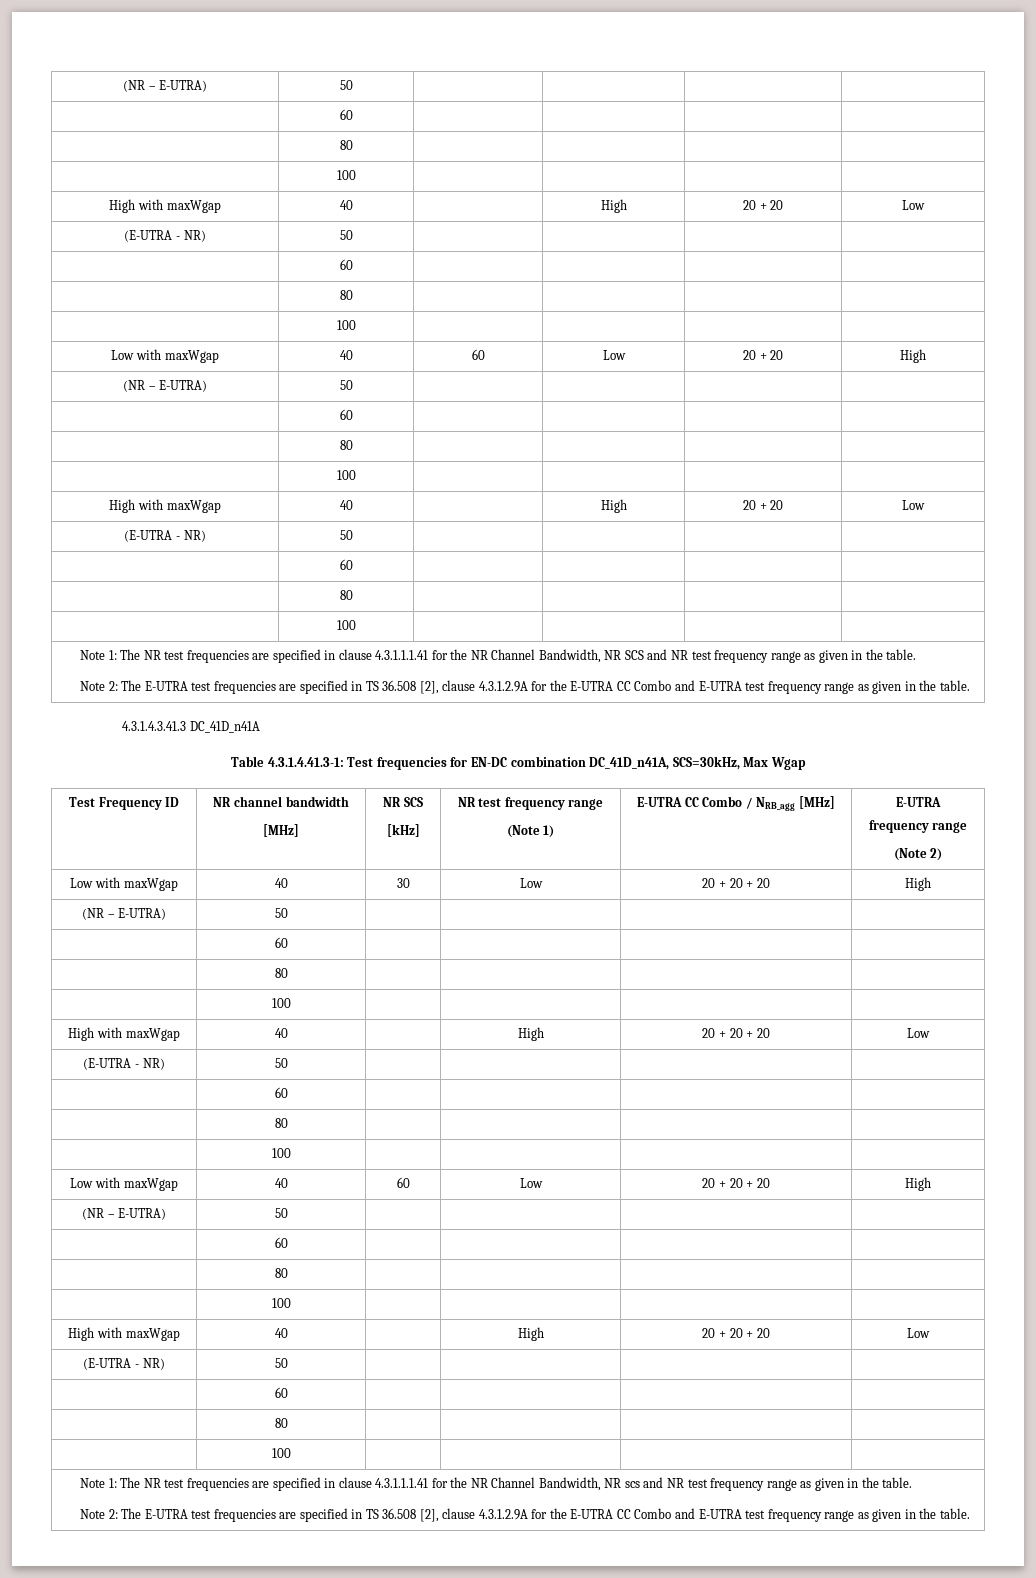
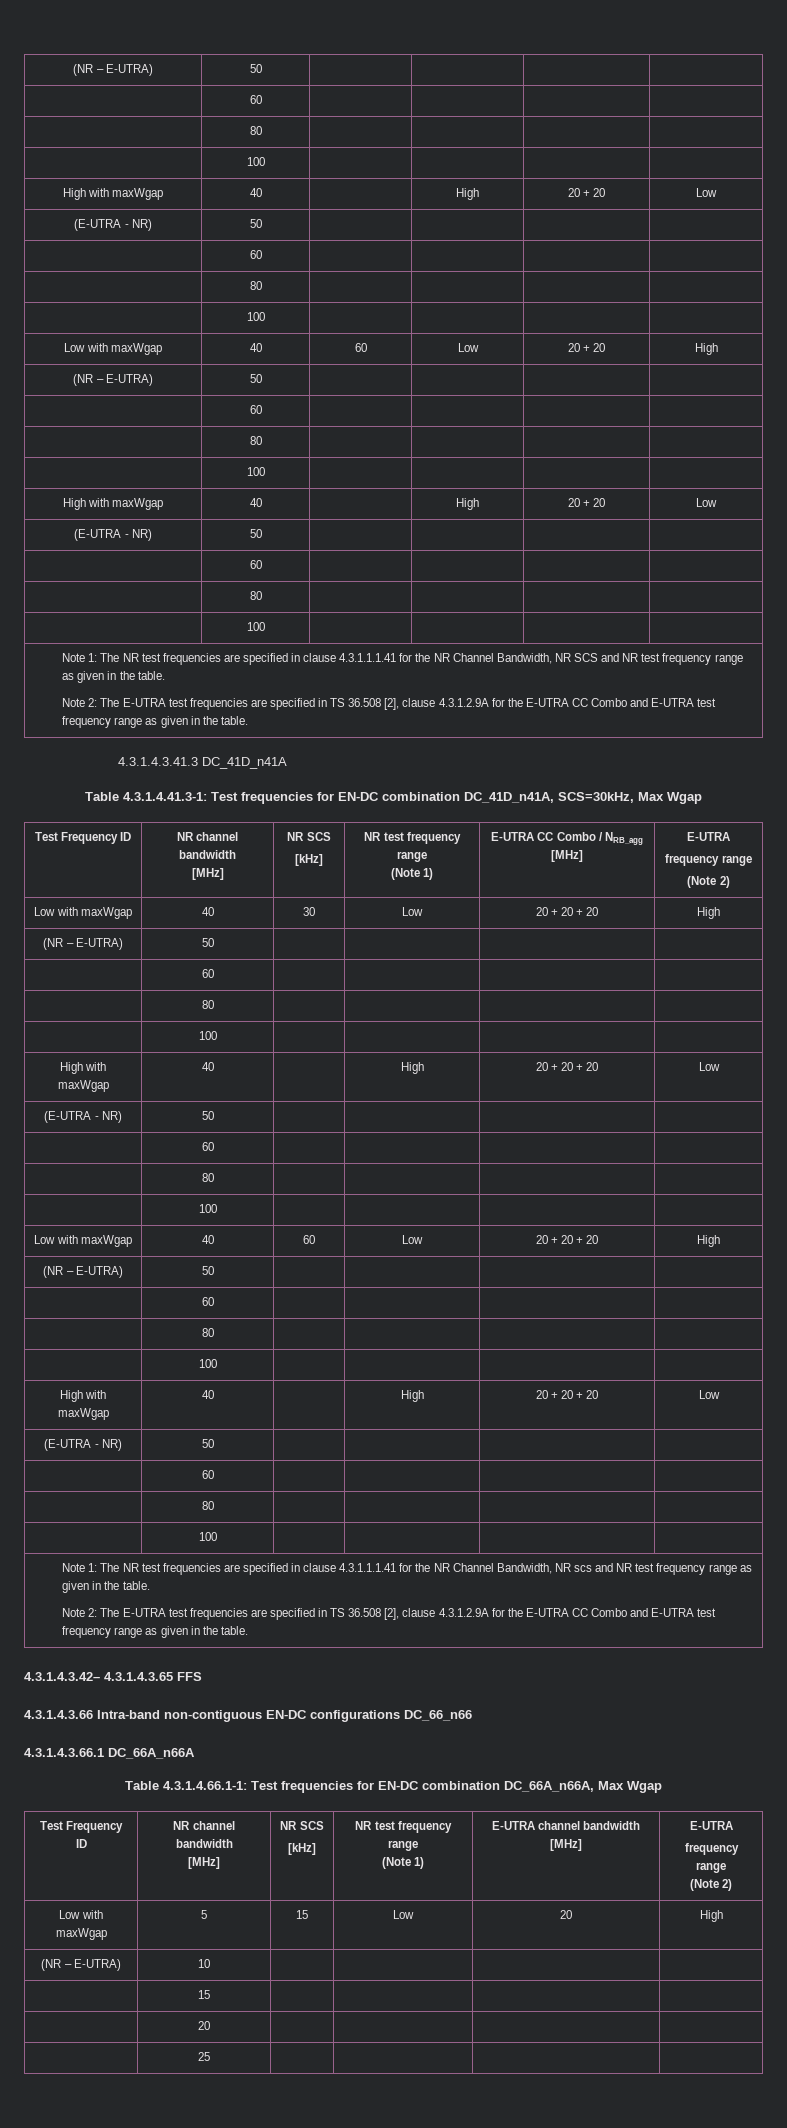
+ 4.3.1.4.3.42– 4.3.1.4.3.65 FFS
+ 4.3.1.4.3.66 Intra-band non-contiguous EN-DC configurations DC_66_n66
+ 4.3.1.4.3.66.1 DC_66A_n66A
+ Table 4.3.1.4.66.1-1: Test frequencies for EN-DC combination DC_66A_n66A, Max Wgap
+ Test Frequency ID | NR channel bandwidth
+ [MHz] | NR SCS
+ [kHz] | NR test frequency range
+ (Note 1) | E-UTRA channel bandwidth [MHz] | E-UTRA
+ frequency range
+ (Note 2)
+ Low with maxWgap | 5 | 15 | Low | 20 | High
+ (NR – E-UTRA) | 10 | | | |
+ | 15 | | | |
+ | 20 | | | |
+ | 25 | | | |

